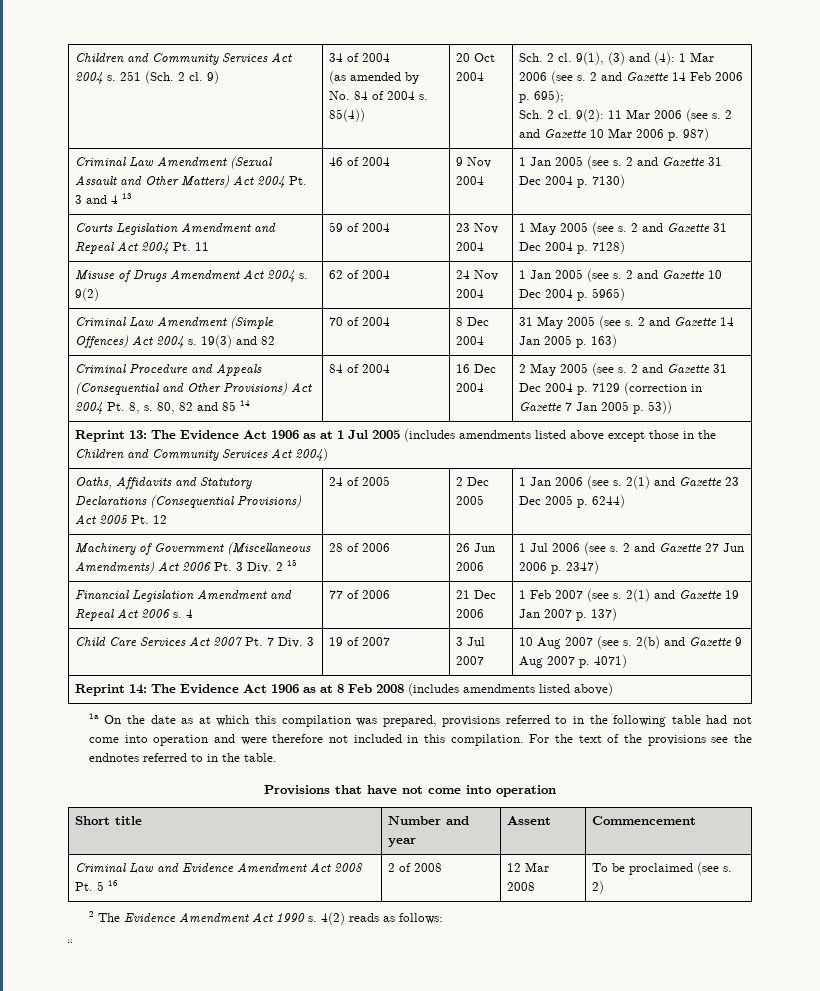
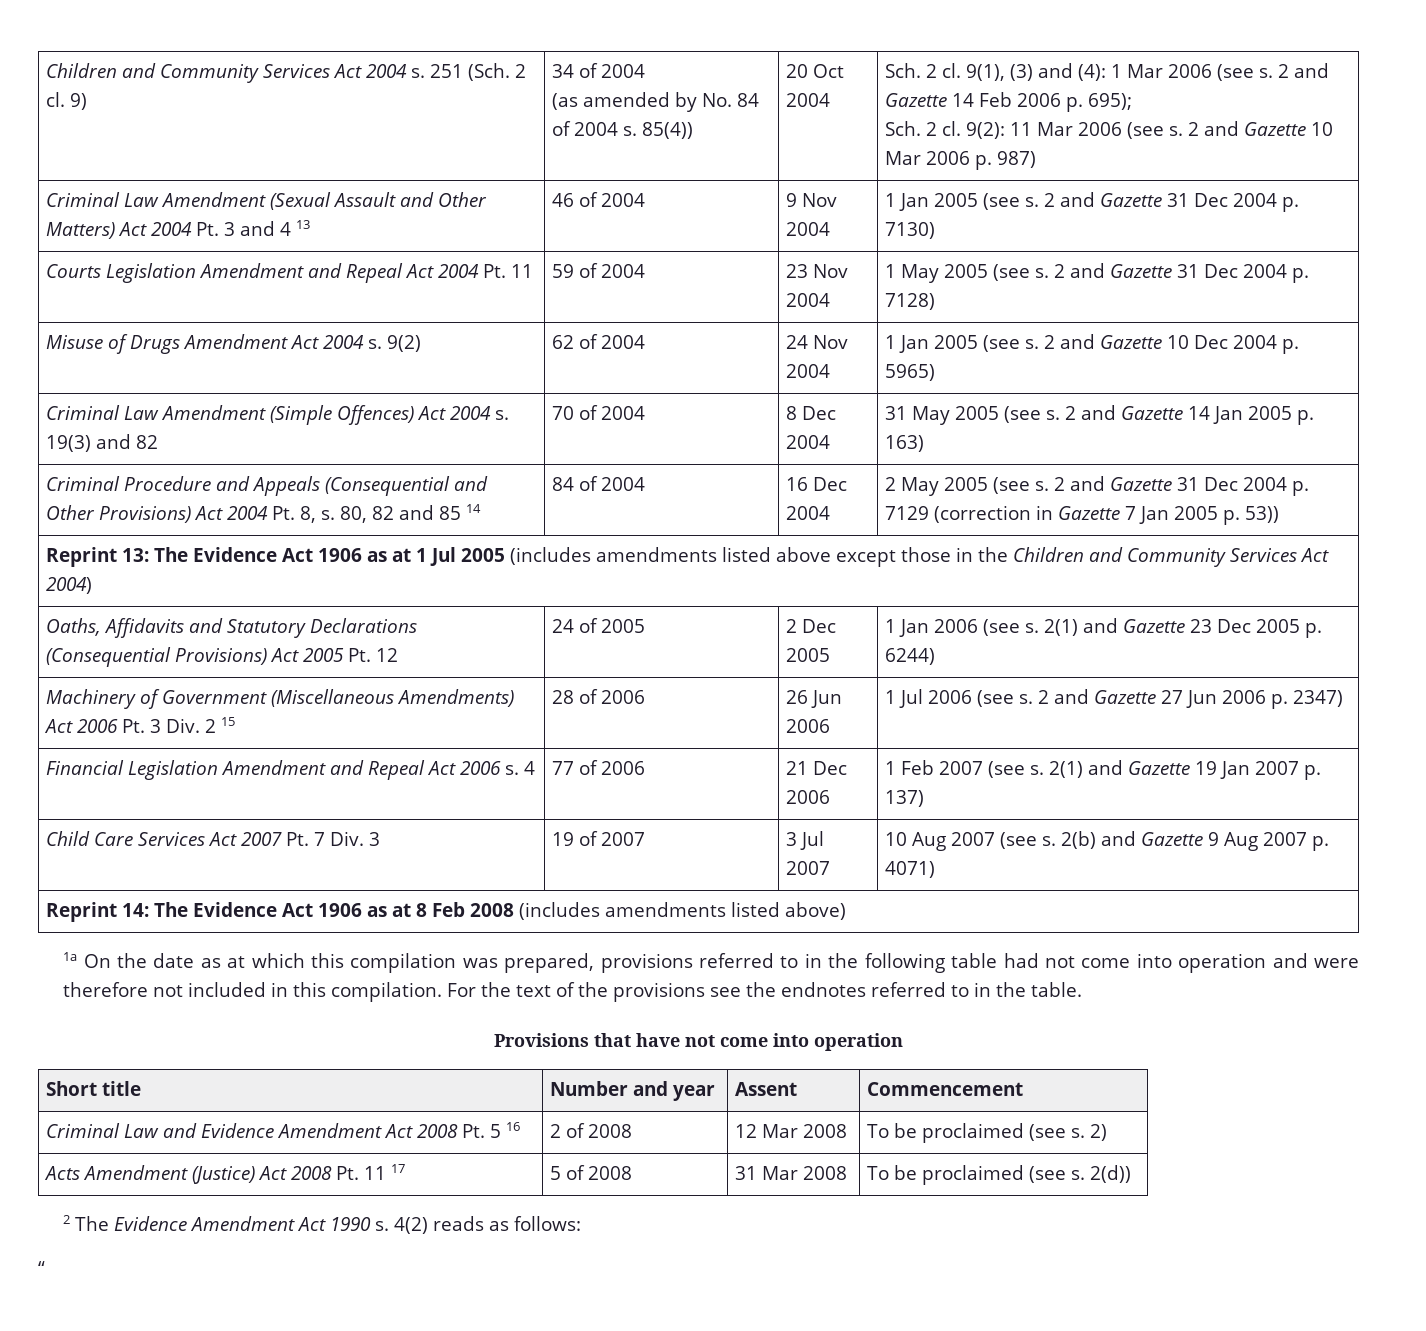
+ Acts Amendment (Justice) Act 2008 Pt. 11 17 | 5 of 2008 | 31 Mar 2008 | To be proclaimed (see s. 2(d))

